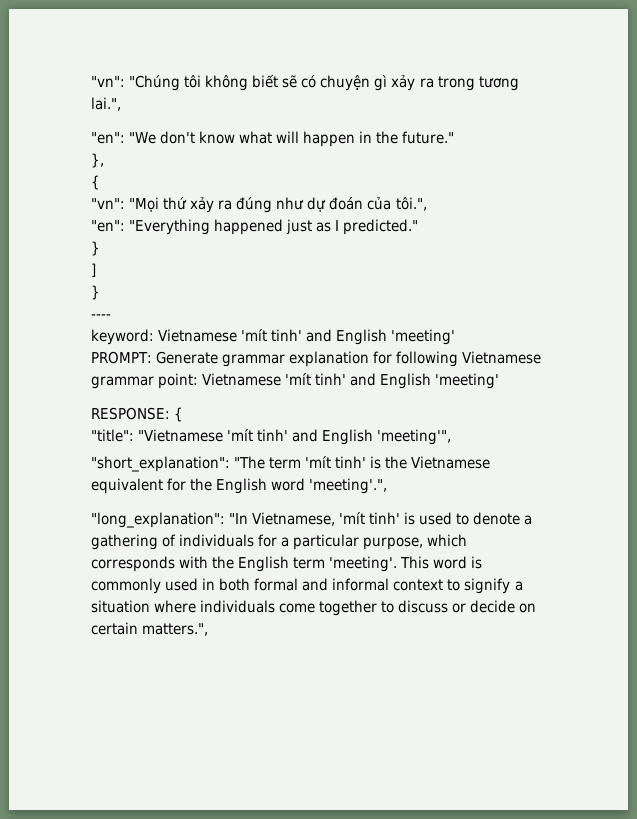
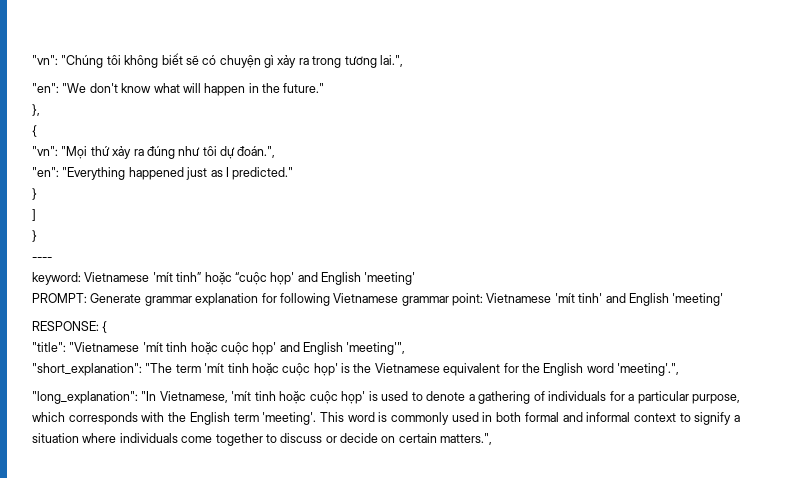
- "vn": "Mọi thứ xảy ra đúng như dự đoán của tôi.",
+ "vn": "Mọi thứ xảy ra đúng như tôi dự đoán.",
- keyword: Vietnamese 'mít tinh' and English 'meeting'
+ keyword: Vietnamese 'mít tinh” hoặc “cuộc họp' and English 'meeting'
- "title": "Vietnamese 'mít tinh' and English 'meeting'",
+ "title": "Vietnamese 'mít tinh hoặc cuộc họp' and English 'meeting'",
- "short_explanation": "The term 'mít tinh' is the Vietnamese equivalent for the English word 'meeting'.",
+ "short_explanation": "The term 'mít tinh hoặc cuộc họp' is the Vietnamese equivalent for the English word 'meeting'.",
- "long_explanation": "In Vietnamese, 'mít tinh' is used to denote a gathering of individuals for a particular purpose, which corresponds with the English term 'meeting'.
+ "long_explanation": "In Vietnamese, 'mít tinh hoặc cuộc họp' is used to denote a gathering of individuals for a particular purpose, which corresponds with the English term 'meeting'.

